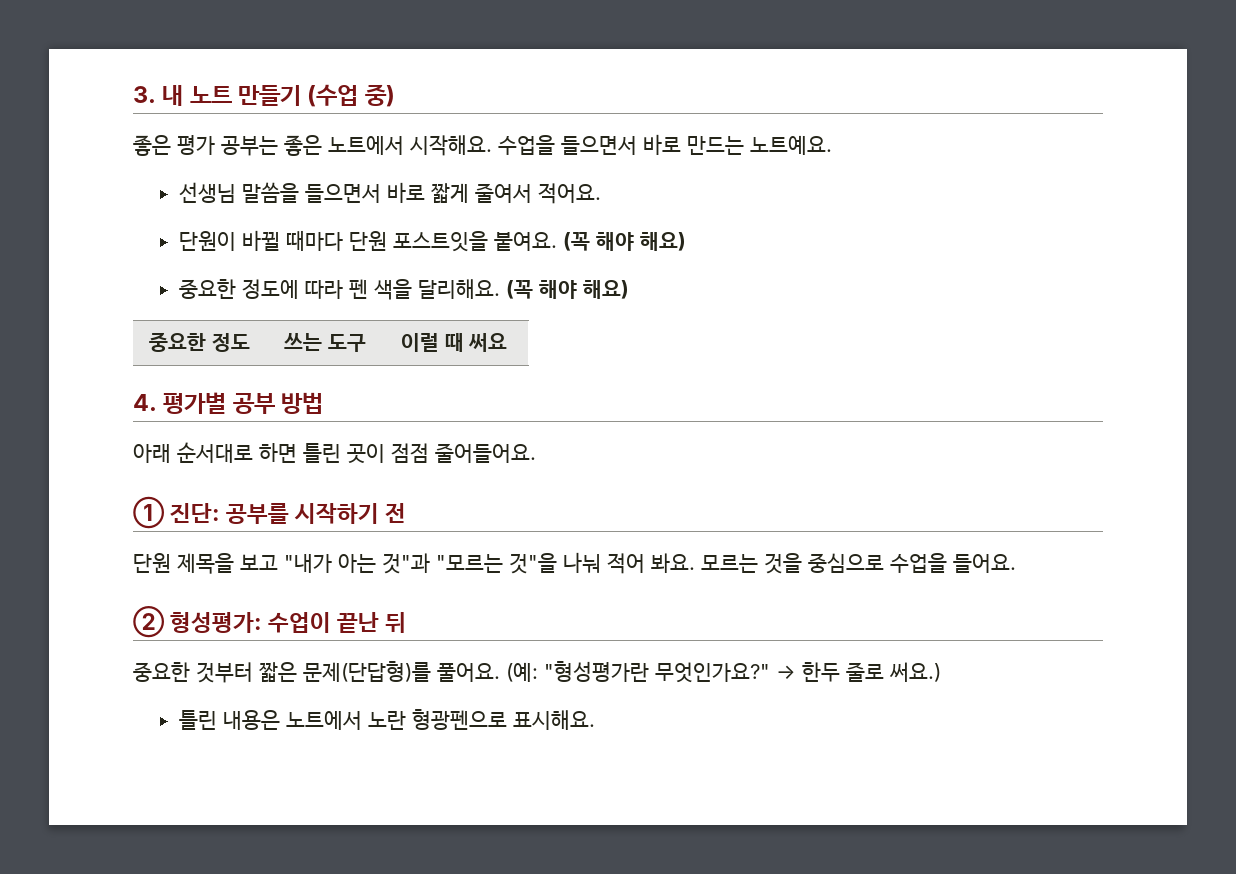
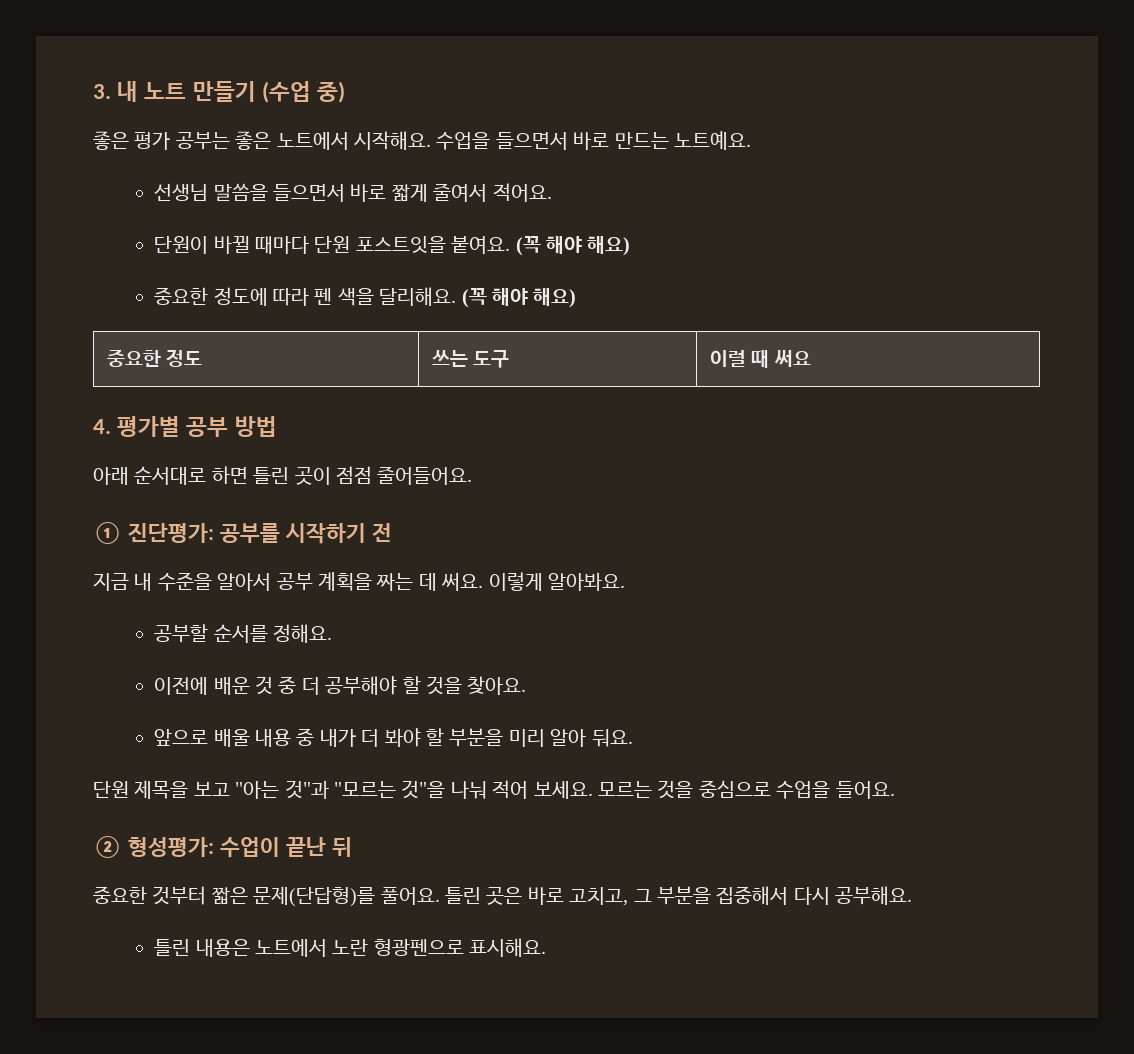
- ① 진단: 공부를 시작하기 전
+ ① 진단평가: 공부를 시작하기 전
+ 지금 내 수준을 알아서 공부 계획을 짜는 데 써요. 이렇게 알아봐요.
+ 공부할 순서를 정해요.
+ 이전에 배운 것 중 더 공부해야 할 것을 찾아요.
+ 앞으로 배울 내용 중 내가 더 봐야 할 부분을 미리 알아 둬요.
- 단원 제목을 보고 "내가 아는 것"과 "모르는 것"을 나눠 적어 봐요.
+ 단원 제목을 보고 "아는 것"과 "모르는 것"을 나눠 적어 보세요.
- (예: "형성평가란 무엇인가요?" → 한두 줄로 써요.)
+ 틀린 곳은 바로 고치고, 그 부분을 집중해서 다시 공부해요.

